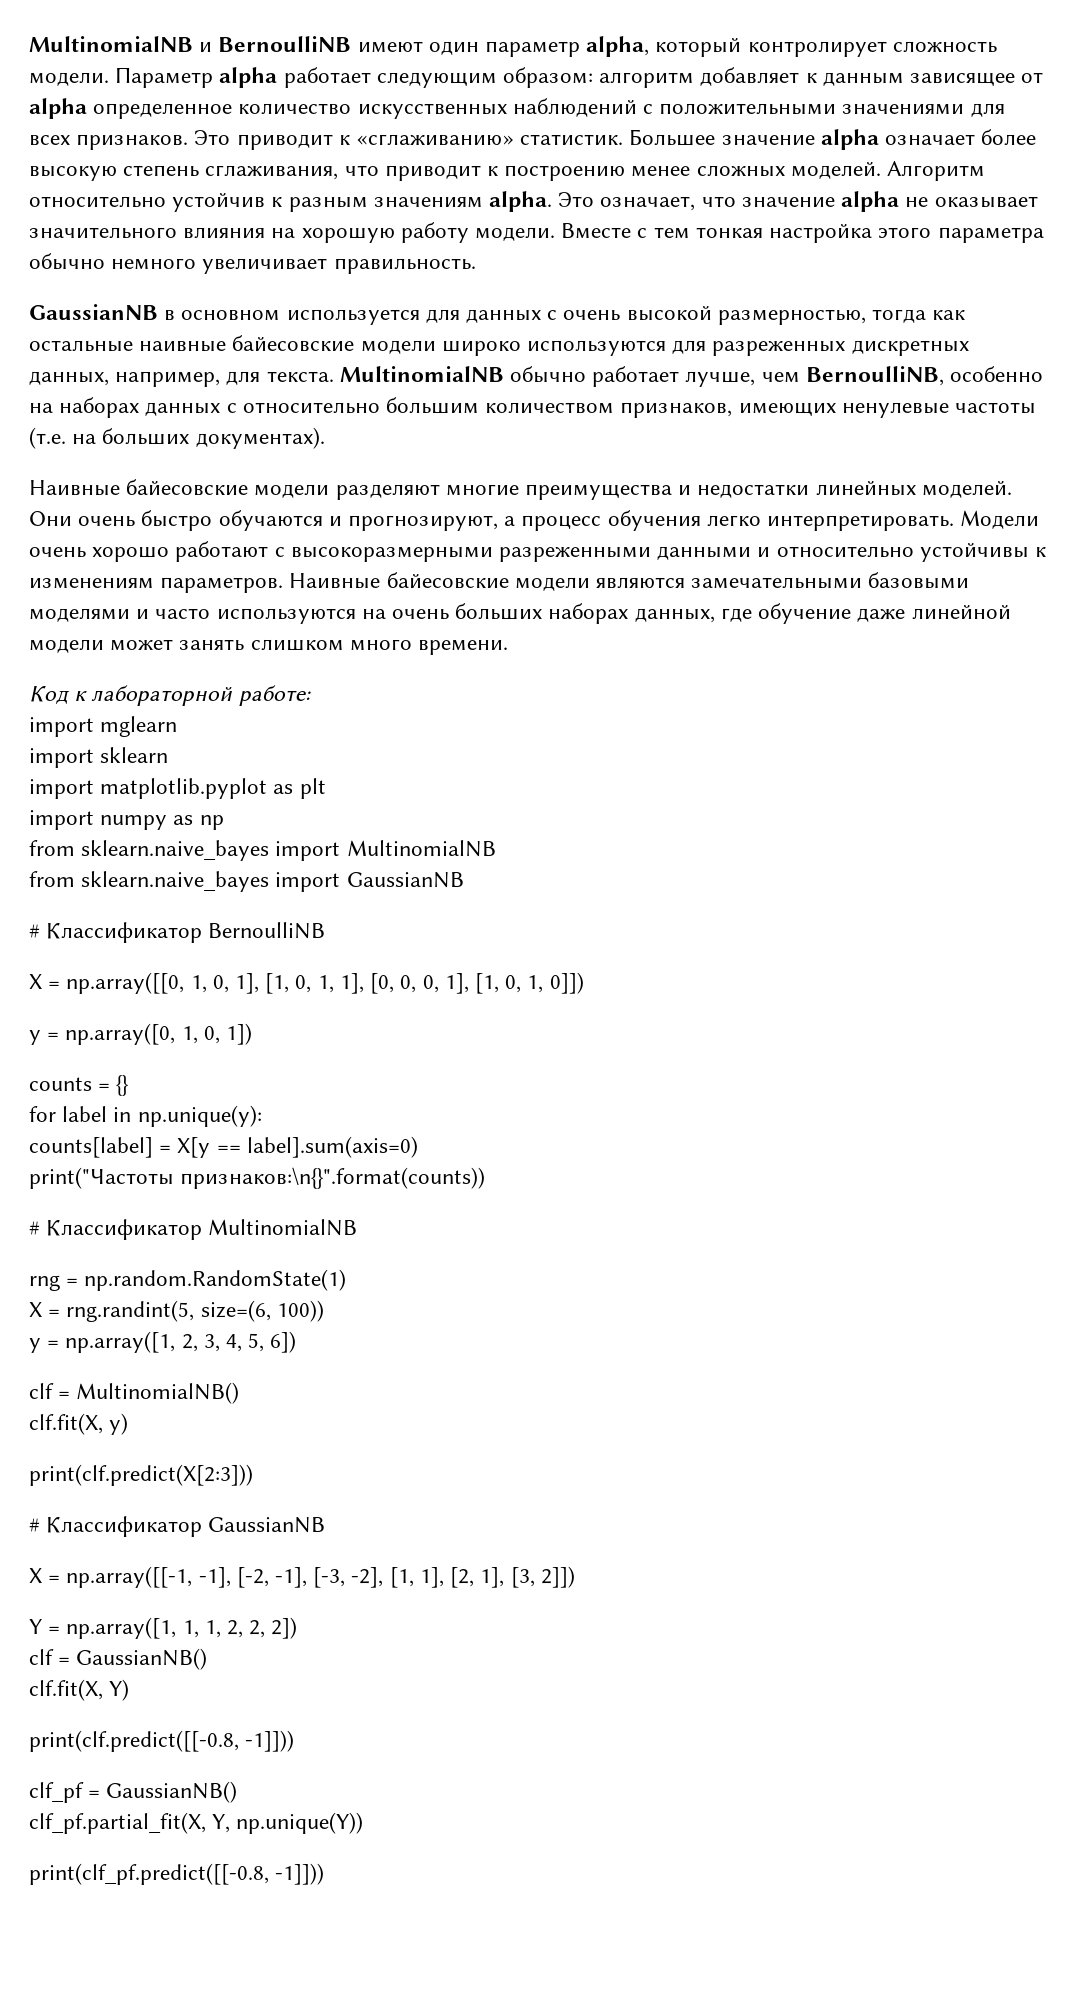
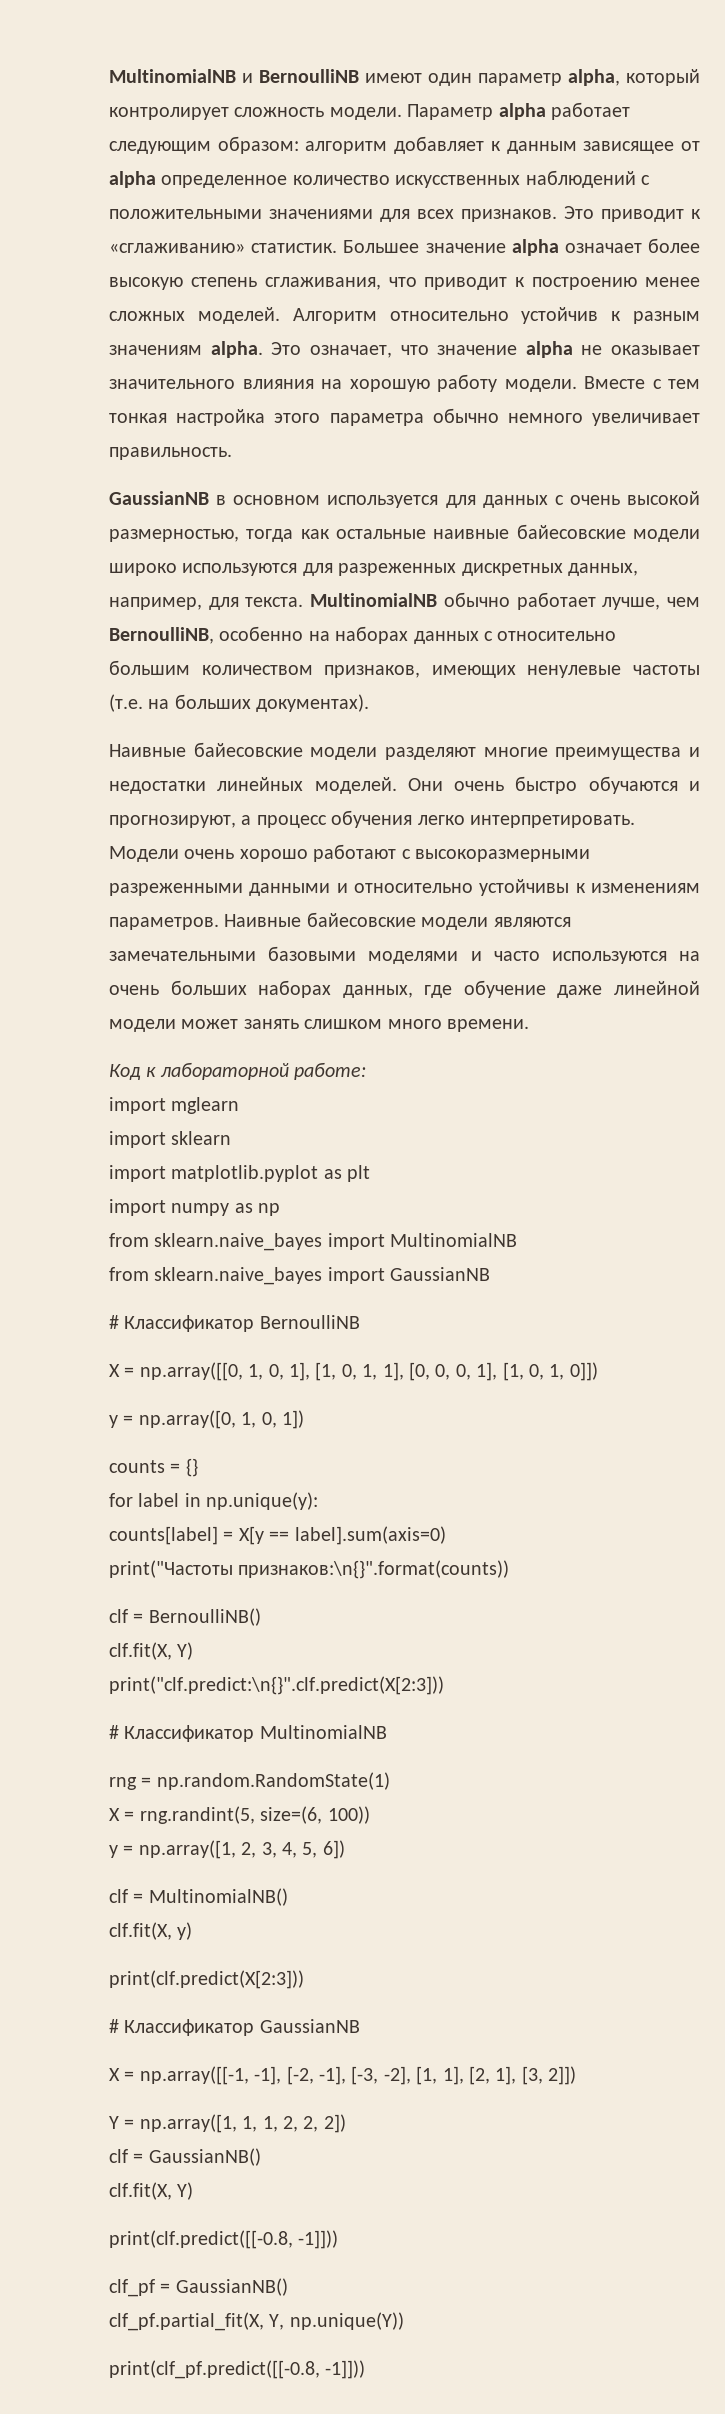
+ clf = BernoulliNB()
+ clf.fit(X, Y)
+ print("clf.predict:\n{}".clf.predict(X[2:3]))

